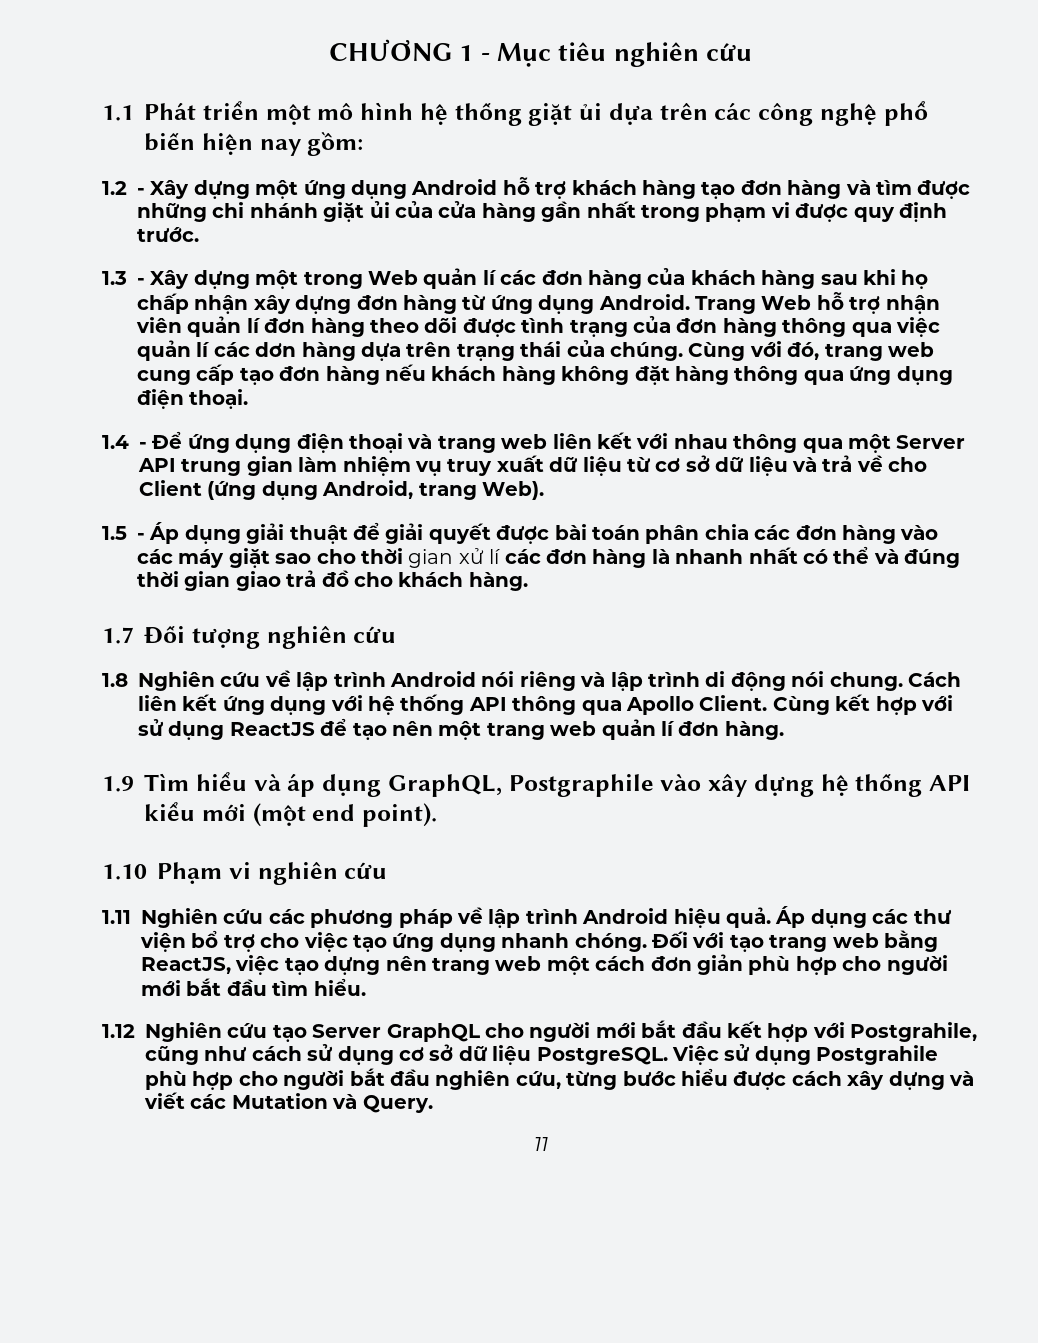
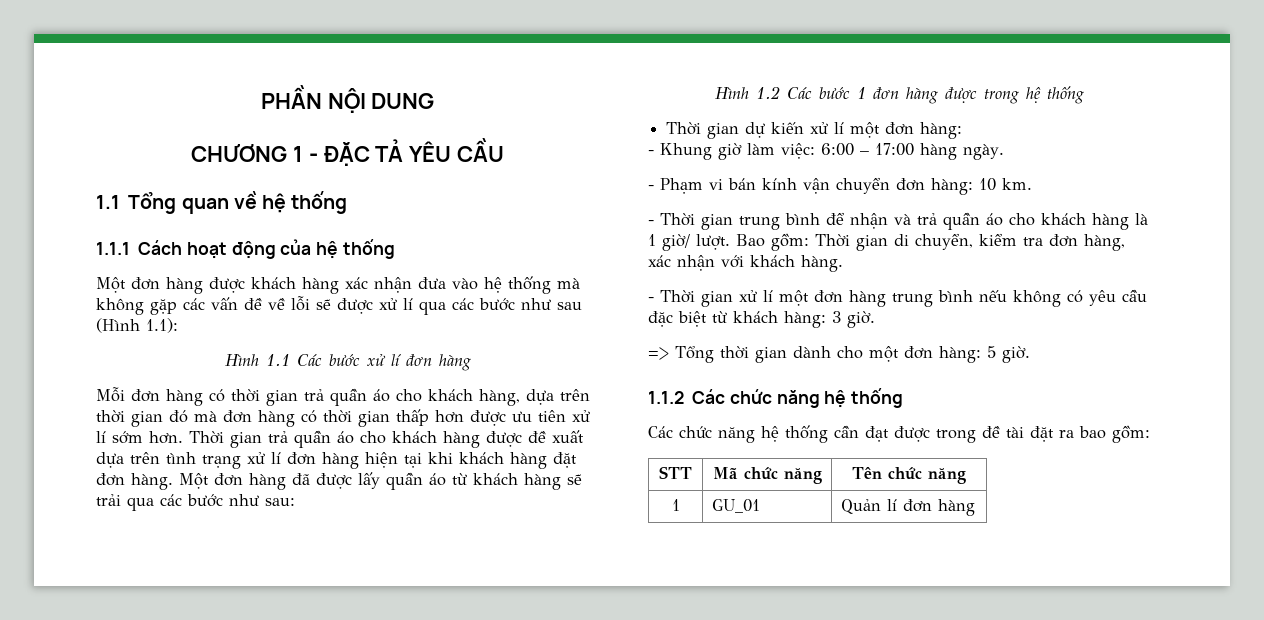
- CHƯƠNG 1 - Mục tiêu nghiên cứu
- 1.1 Phát triển một mô hình hệ thống giặt ủi dựa trên các công nghệ phổ biến hiện nay gồm:
- 1.2 - Xây dựng một ứng dụng Android hỗ trợ khách hàng tạo đơn hàng và tìm được những chi nhánh giặt ủi của cửa hàng gần nhất trong phạm vi được quy định trước.
- 1.3 - Xây dựng một trong Web quản lí các đơn hàng của khách hàng sau khi họ chấp nhận xây dựng đơn hàng từ ứng dụng Android. Trang Web hỗ trợ nhận viên quản lí đơn hàng theo dõi được tình trạng của đơn hàng thông qua việc quản lí các dơn hàng dựa trên trạng thái của chúng. Cùng với đó, trang web cung cấp tạo đơn hàng nếu khách hàng không đặt hàng thông qua ứng dụng điện thoại.
- 1.4 - Để ứng dụng điện thoại và trang web liên kết với nhau thông qua một Server API trung gian làm nhiệm vụ truy xuất dữ liệu từ cơ sở dữ liệu và trả về cho Client (ứng dụng Android, trang Web).
- 1.5 - Áp dụng giải thuật để giải quyết được bài toán phân chia các đơn hàng vào các máy giặt sao cho thời gian xử lí các đơn hàng là nhanh nhất có thể và đúng thời gian giao trả đồ cho khách hàng.
- 1.7 Đối tượng nghiên cứu
- 1.8 Nghiên cứu về lập trình Android nói riêng và lập trình di động nói chung. Cách liên kết ứng dụng với hệ thống API thông qua Apollo Client. Cùng kết hợp với sử dụng ReactJS để tạo nên một trang web quản lí đơn hàng.
- 1.9 Tìm hiểu và áp dụng GraphQL, Postgraphile vào xây dựng hệ thống API kiểu mới (một end point).
- 1.10 Phạm vi nghiên cứu
- 1.11 Nghiên cứu các phương pháp về lập trình Android hiệu quả. Áp dụng các thư viện bổ trợ cho việc tạo ứng dụng nhanh chóng. Đối với tạo trang web bằng ReactJS, việc tạo dựng nên trang web một cách đơn giản phù hợp cho người mới bắt đầu tìm hiểu.
- 1.12 Nghiên cứu tạo Server GraphQL cho người mới bắt đầu kết hợp với Postgrahile, cũng như cách sử dụng cơ sở dữ liệu PostgreSQL. Việc sử dụng Postgrahile phù hợp cho người bắt đầu nghiên cứu, từng bước hiểu được cách xây dựng và viết các Mutation và Query.
- 11
+ PHẦN NỘI DUNG
+ CHƯƠNG 1 - ĐẶC TẢ YÊU CẦU
+ 1.1 Tổng quan về hệ thống
+ 1.1.1 Cách hoạt động của hệ thống
+ Một đơn hàng được khách hàng xác nhận đưa vào hệ thống mà không gặp các vấn đề về lỗi sẽ được xử lí qua các bước như sau (Hình 1.1):
+ Hình 1.1 Các bước xử lí đơn hàng
+ Mỗi đơn hàng có thời gian trả quần áo cho khách hàng, dựa trên thời gian đó mà đơn hàng có thời gian thấp hơn được ưu tiên xử lí sớm hơn. Thời gian trả quần áo cho khách hàng được đề xuất dựa trên tình trạng xử lí đơn hàng hiện tại khi khách hàng đặt đơn hàng. Một đơn hàng đã được lấy quần áo từ khách hàng sẽ trải qua các bước như sau:
+ Hình 1.2 Các bước 1 đơn hàng được trong hệ thống
+ Thời gian dự kiến xử lí một đơn hàng:
+ - Khung giờ làm việc: 6:00 – 17:00 hàng ngày.
+ - Phạm vi bán kính vận chuyển đơn hàng: 10 km.
+ - Thời gian trung bình để nhận và trả quần áo cho khách hàng là 1 giờ/ lượt. Bao gồm: Thời gian di chuyển, kiểm tra đơn hàng, xác nhận với khách hàng.
+ - Thời gian xử lí một đơn hàng trung bình nếu không có yêu cầu đặc biệt từ khách hàng: 3 giờ.
+ => Tổng thời gian dành cho một đơn hàng: 5 giờ.
+ 1.1.2 Các chức năng hệ thống
+ Các chức năng hệ thống cần đạt được trong đề tài đặt ra bao gồm:
+ STT | Mã chức năng | Tên chức năng
+ 1 | GU_01 | Quản lí đơn hàng

